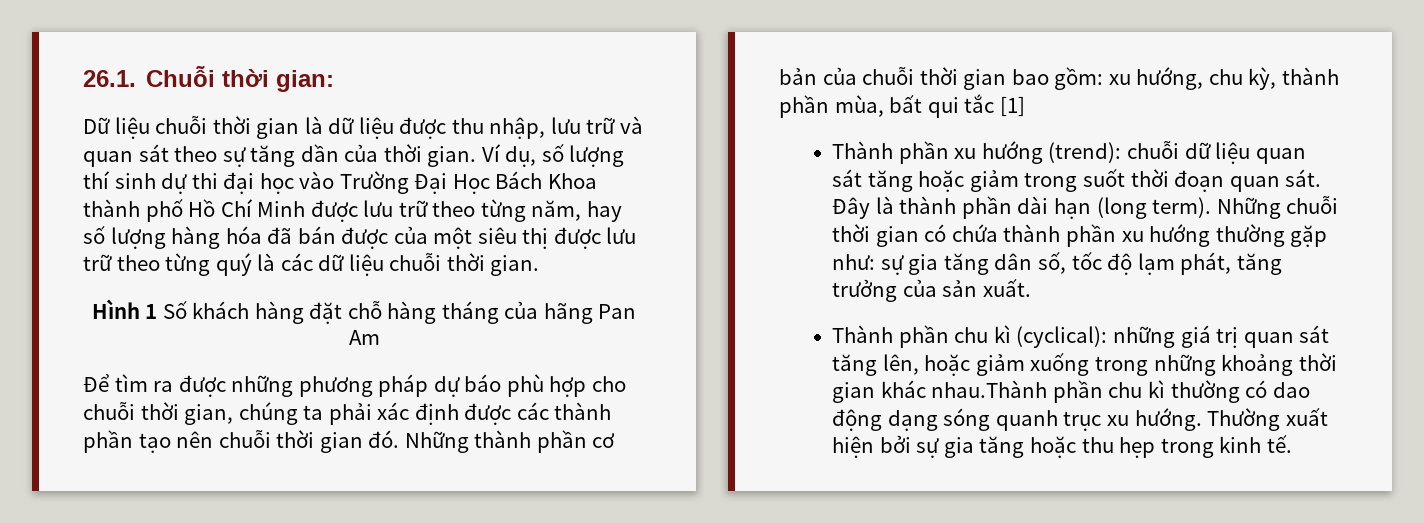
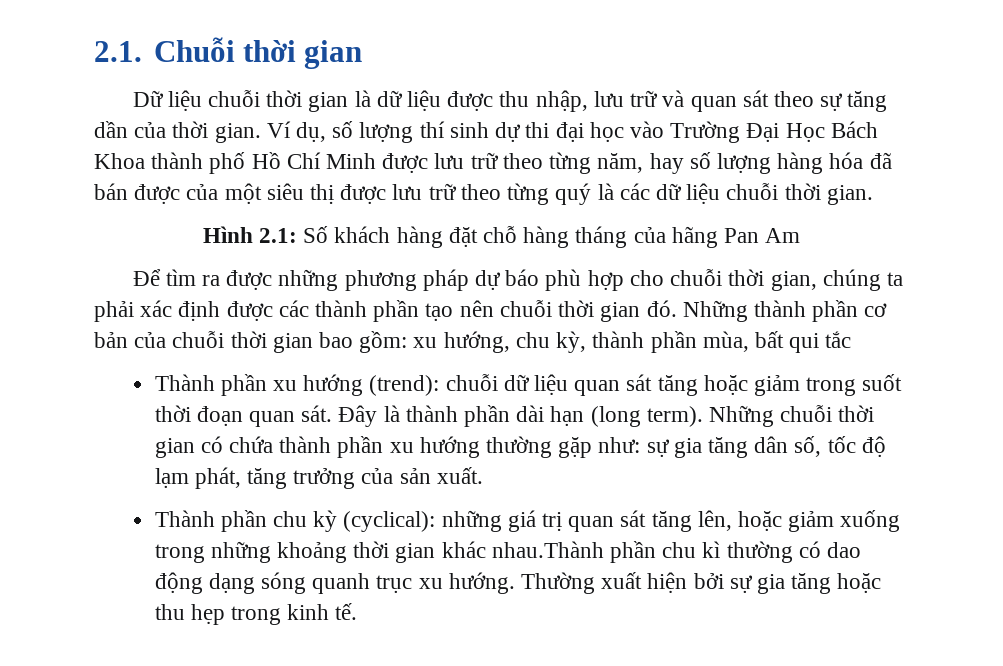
- 26.1. Chuỗi thời gian:
+ 2.1. Chuỗi thời gian
- Hình 1 Số khách hàng đặt chỗ hàng tháng của hãng Pan Am
+ Hình 2.1: Số khách hàng đặt chỗ hàng tháng của hãng Pan Am
- Những thành phần cơ bản của chuỗi thời gian bao gồm: xu hướng, chu kỳ, thành phần mùa, bất qui tắc [1]
+ Những thành phần cơ bản của chuỗi thời gian bao gồm: xu hướng, chu kỳ, thành phần mùa, bất qui tắc
- Thành phần chu kì (cyclical): những giá trị quan sát tăng lên, hoặc giảm xuống trong những khoảng thời gian khác nhau.Thành phần chu kì thường có dao động dạng sóng quanh trục xu hướng.
+ Thành phần chu kỳ (cyclical): những giá trị quan sát tăng lên, hoặc giảm xuống trong những khoảng thời gian khác nhau.Thành phần chu kì thường có dao động dạng sóng quanh trục xu hướng.

